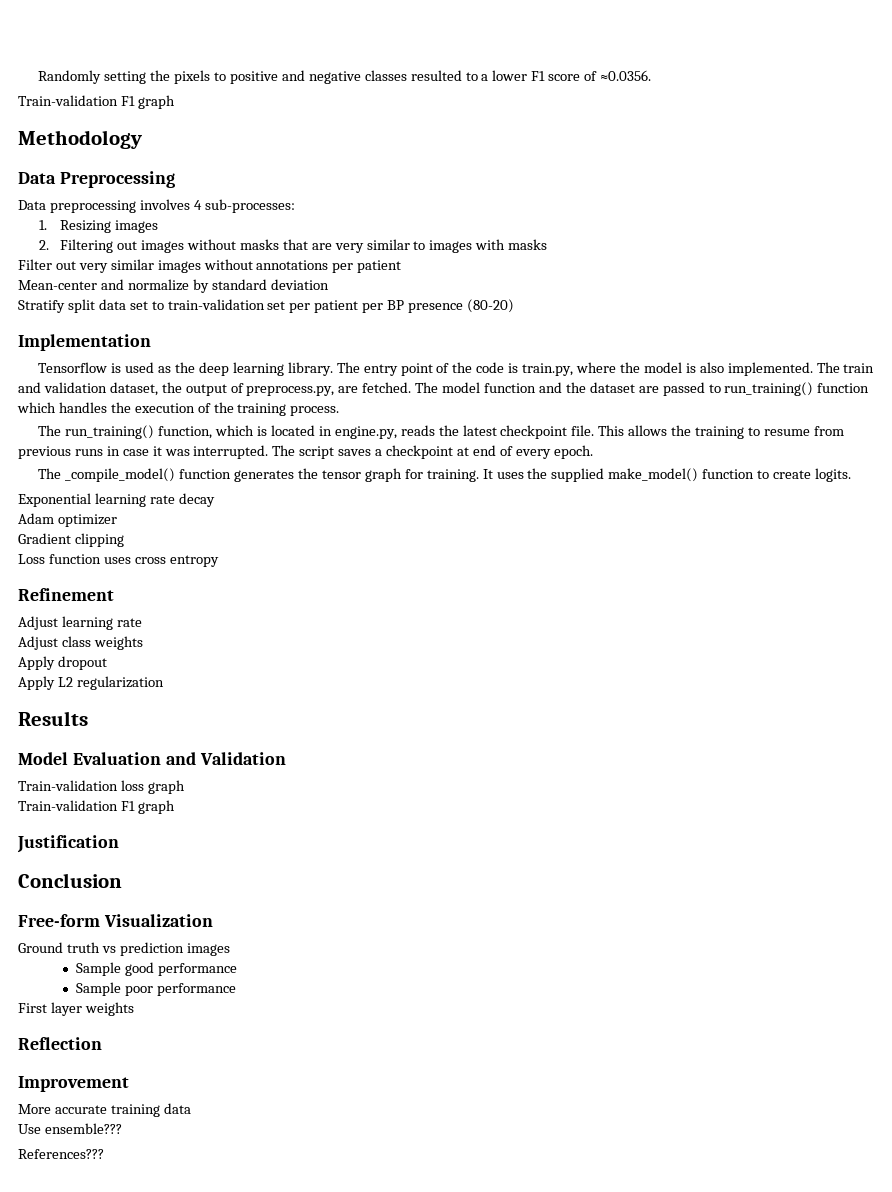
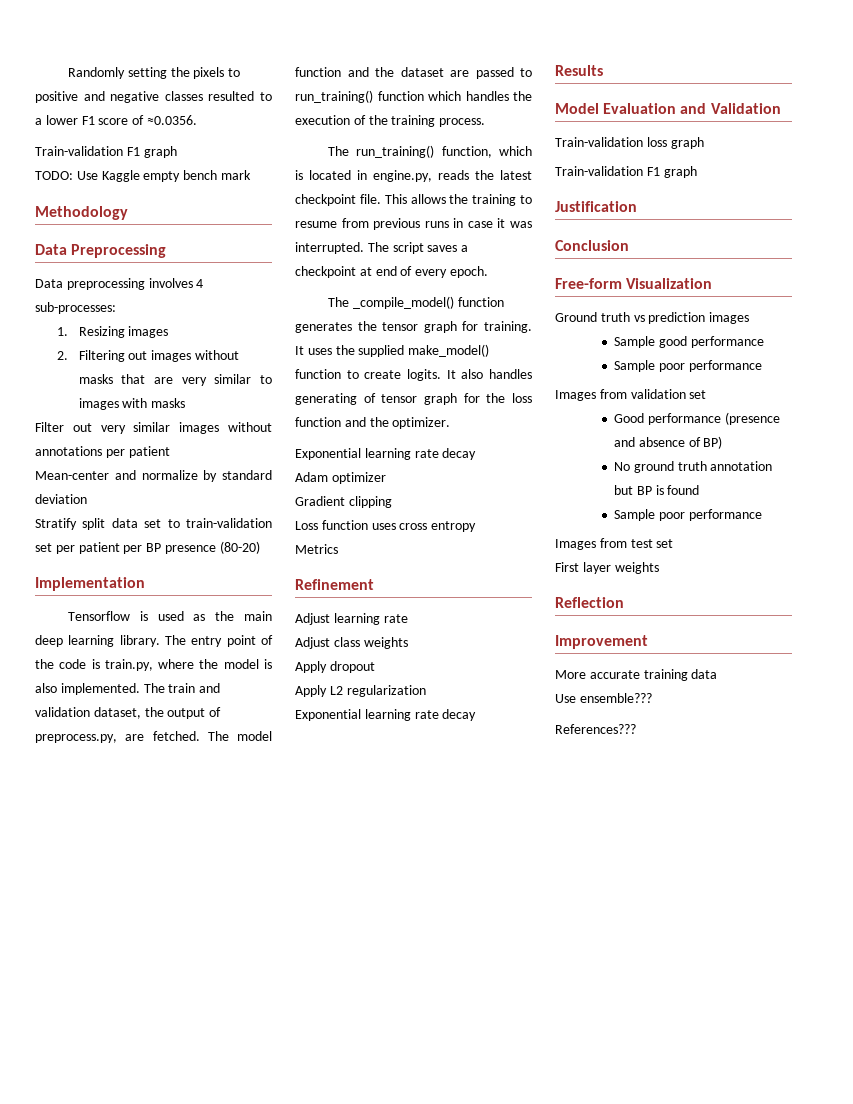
+ TODO: Use Kaggle empty bench mark
- Tensorflow is used as the deep learning library.
+ Tensorflow is used as the main deep learning library.
+ It also handles generating of tensor graph for the loss function and the optimizer.
+ Metrics
  Apply L2 regularization
+ Exponential learning rate decay
+ Images from validation set
+ Good performance (presence and absence of BP)
+ No ground truth annotation but BP is found
+ Sample poor performance
+ Images from test set

